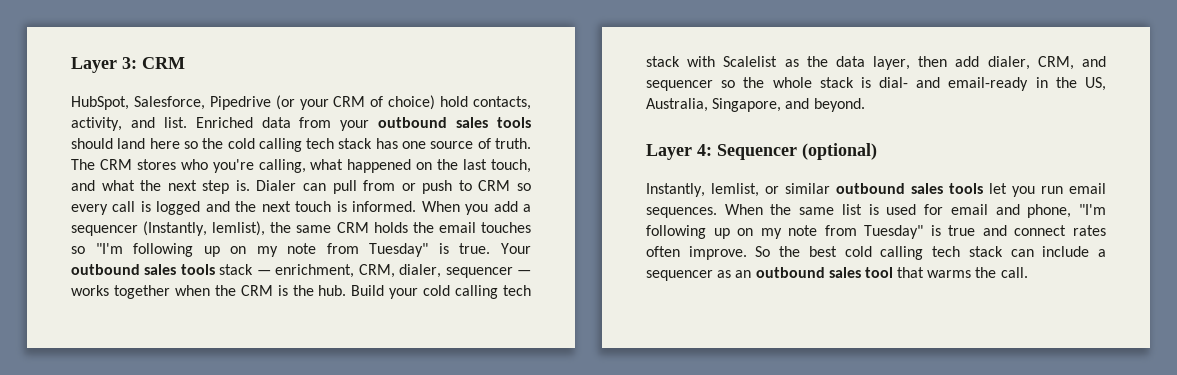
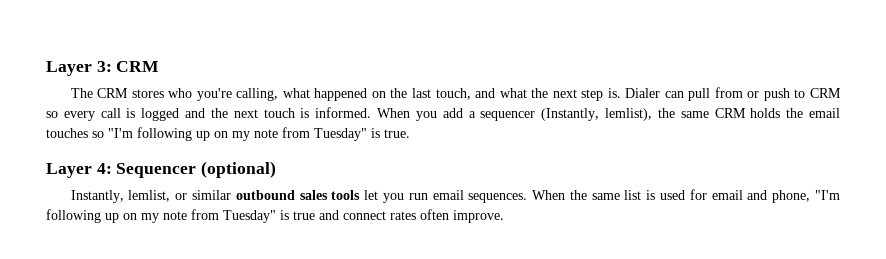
- HubSpot, Salesforce, Pipedrive (or your CRM of choice) hold contacts, activity, and list. Enriched data from your outbound sales tools should land here so the cold calling tech stack has one source of truth.
- Your outbound sales tools stack — enrichment, CRM, dialer, sequencer — works together when the CRM is the hub. Build your cold calling tech stack with Scalelist as the data layer, then add dialer, CRM, and sequencer so the whole stack is dial- and email-ready in the US, Australia, Singapore, and beyond.
- So the best cold calling tech stack can include a sequencer as an outbound sales tool that warms the call.

